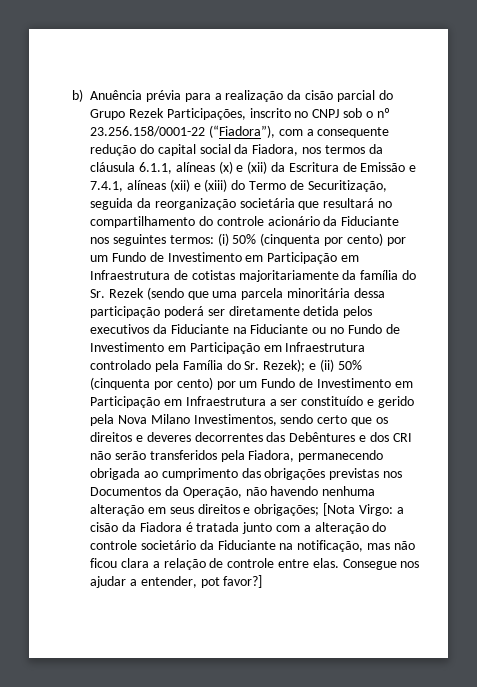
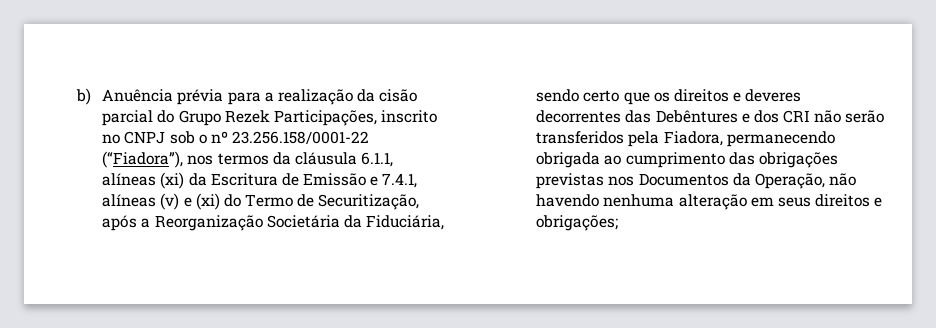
- b) Anuência prévia para a realização da cisão parcial do Grupo Rezek Participações, inscrito no CNPJ sob o nº 23.256.158/0001-22 (“Fiadora”), com a consequente redução do capital social da Fiadora, nos termos da cláusula 6.1.1, alíneas (x) e (xii) da Escritura de Emissão e 7.4.1, alíneas (xii) e (xiii) do Termo de Securitização, seguida da reorganização societária que resultará no compartilhamento do controle acionário da Fiduciante nos seguintes termos: (i) 50% (cinquenta por cento) por um Fundo de Investimento em Participação em Infraestrutura de cotistas majoritariamente da família do Sr. Rezek (sendo que uma parcela minoritária dessa participação poderá ser diretamente detida pelos executivos da Fiduciante na Fiduciante ou no Fundo de Investimento em Participação em Infraestrutura controlado pela Família do Sr. Rezek); e (ii) 50% (cinquenta por cento) por um Fundo de Investimento em Participação em Infraestrutura a ser constituído e gerido pela Nova Milano Investimentos, sendo certo que os direitos e deveres decorrentes das Debêntures e dos CRI não serão transferidos pela Fiadora, permanecendo obrigada ao cumprimento das obrigações previstas nos Documentos da Operação, não havendo nenhuma alteração em seus direitos e obrigações; [Nota Virgo: a cisão da Fiadora é tratada junto com a alteração do controle societário da Fiduciante na notificação, mas não ficou clara a relação de controle entre elas. Consegue nos ajudar a entender, pot favor?]
+ b) Anuência prévia para a realização da cisão parcial do Grupo Rezek Participações, inscrito no CNPJ sob o nº 23.256.158/0001-22 (“Fiadora”), nos termos da cláusula 6.1.1, alíneas (xi) da Escritura de Emissão e 7.4.1, alíneas (v) e (xi) do Termo de Securitização, após a Reorganização Societária da Fiduciária, sendo certo que os direitos e deveres decorrentes das Debêntures e dos CRI não serão transferidos pela Fiadora, permanecendo obrigada ao cumprimento das obrigações previstas nos Documentos da Operação, não havendo nenhuma alteração em seus direitos e obrigações;

